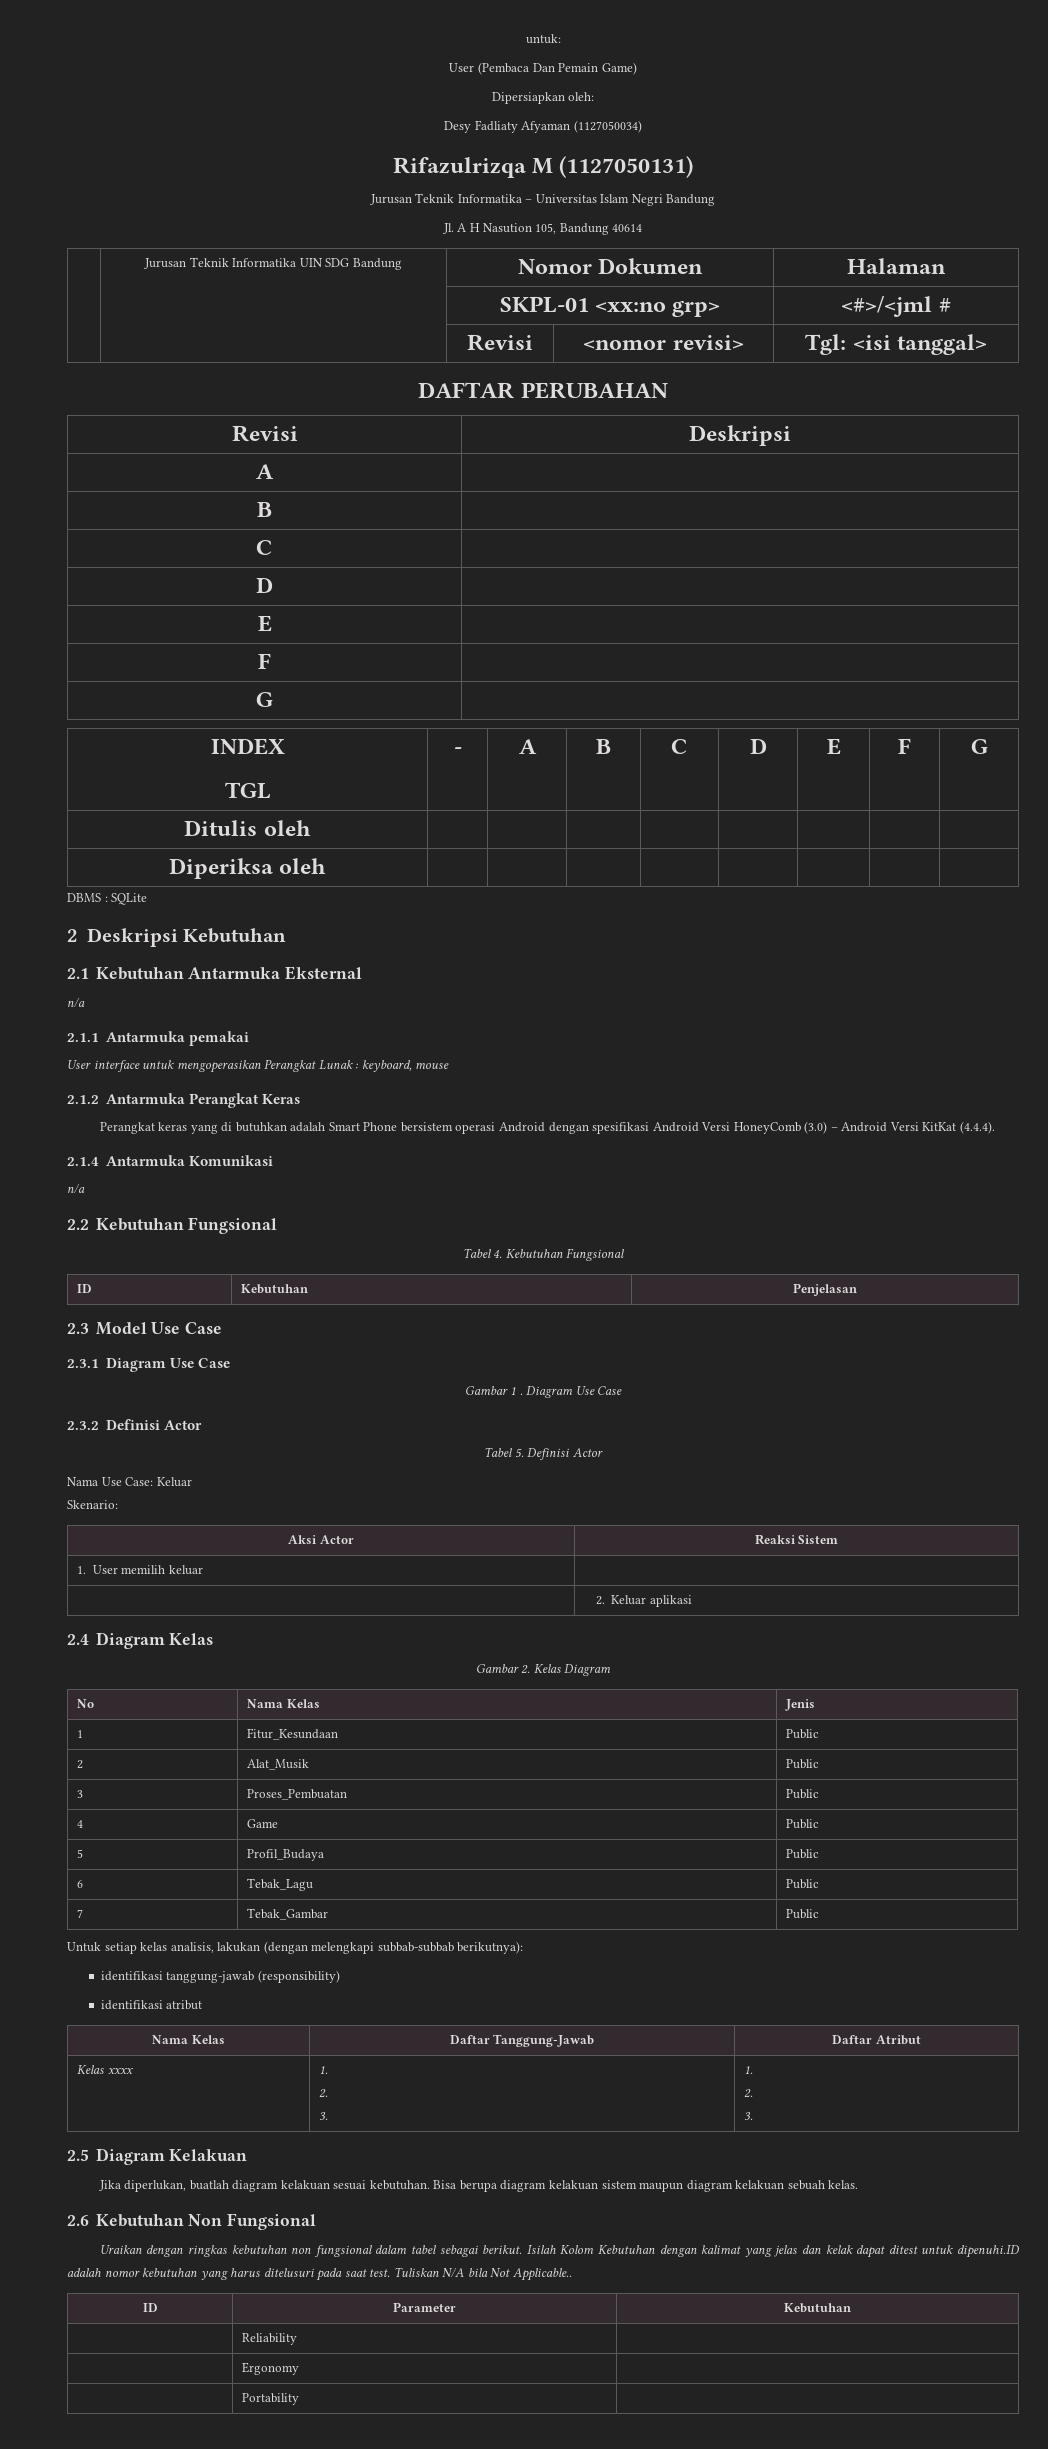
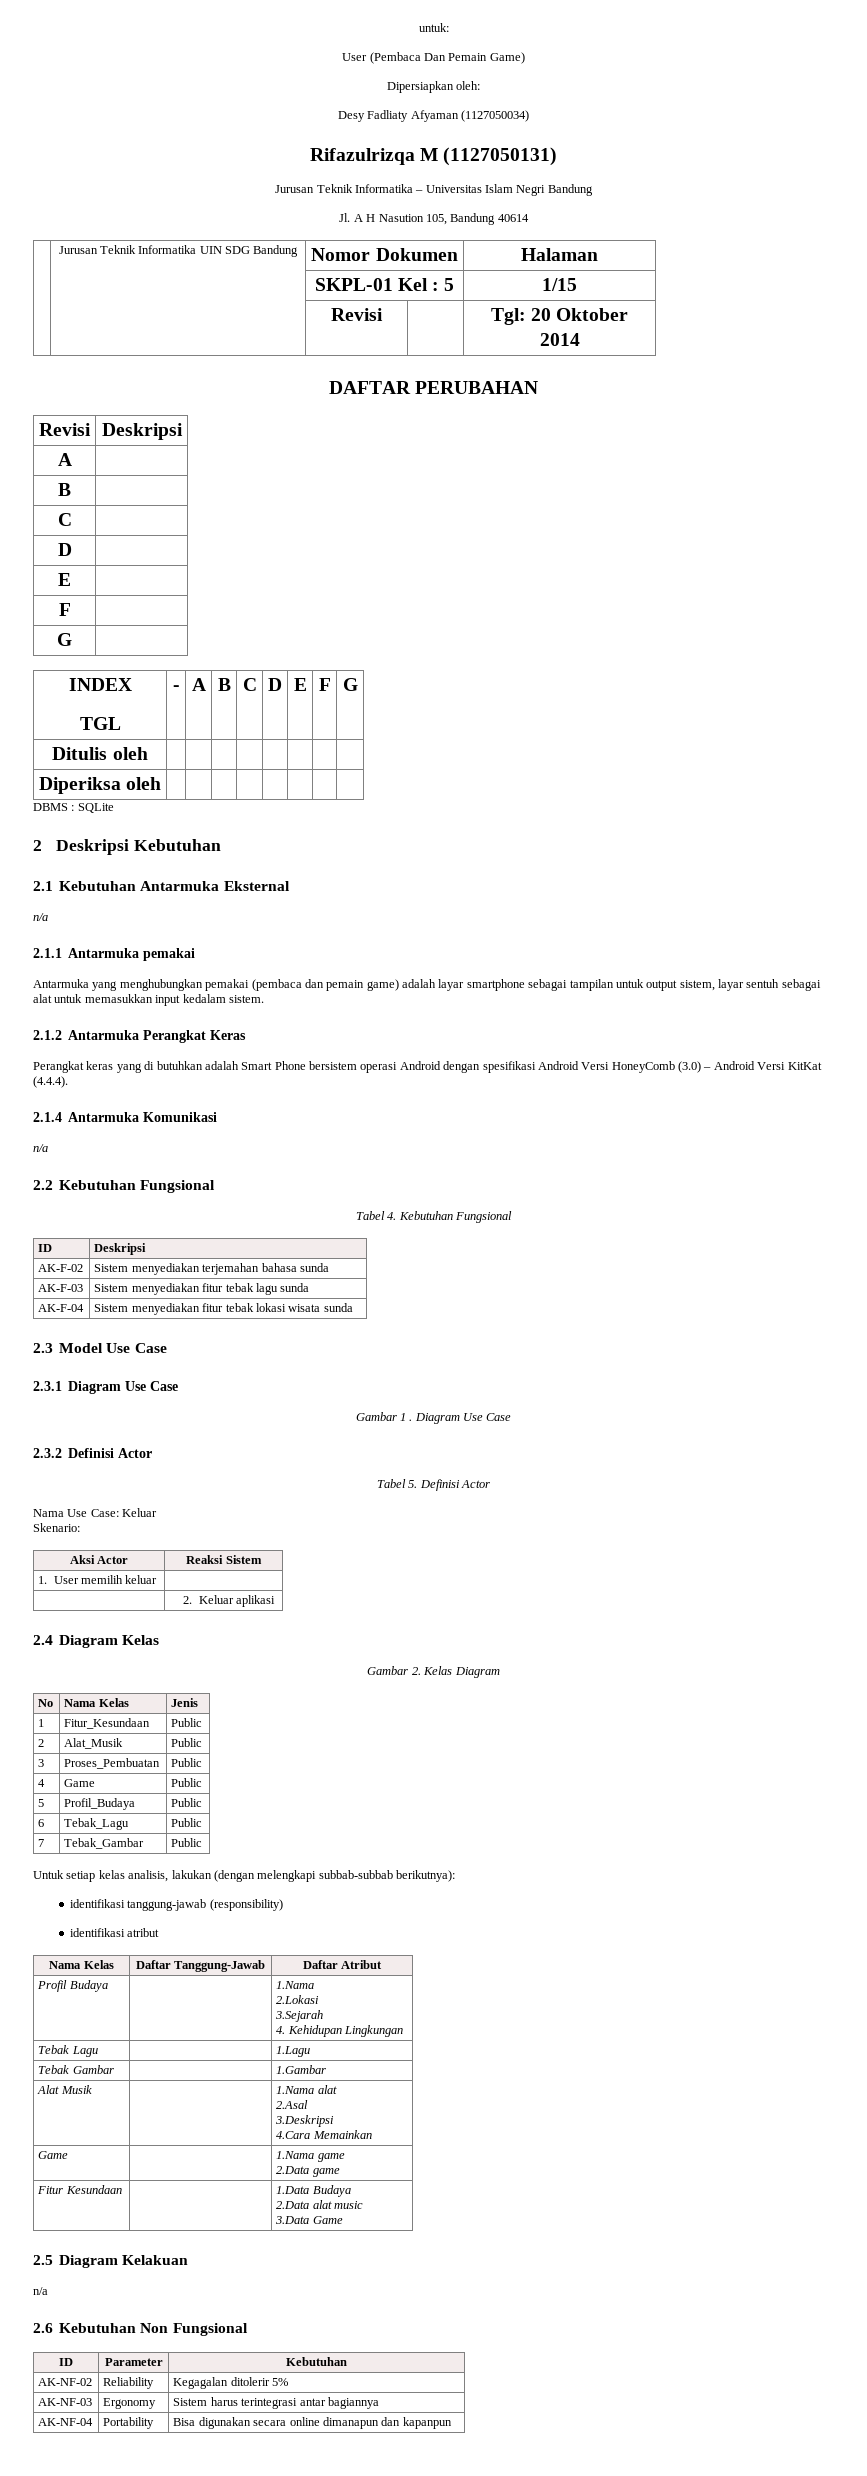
- | | SKPL-01 <xx:no grp> | <#>/<jml #
- | | Revisi | <nomor revisi> | Tgl: <isi tanggal>
+ | | SKPL-01 Kel : 5 | 1/15
+ | | Revisi | | Tgl: 20 Oktober 2014
- User interface untuk mengoperasikan Perangkat Lunak : keyboard, mouse
+ Antarmuka yang menghubungkan pemakai (pembaca dan pemain game) adalah layar smartphone sebagai tampilan untuk output sistem, layar sentuh sebagai alat untuk memasukkan input kedalam sistem.
- ID | Kebutuhan | Penjelasan
+ ID | Deskripsi
+ AK-F-02 | Sistem menyediakan terjemahan bahasa sunda
+ AK-F-03 | Sistem menyediakan fitur tebak lagu sunda
+ AK-F-04 | Sistem menyediakan fitur tebak lokasi wisata sunda
- Kelas xxxx | 1.
- 2.
- 3. | 1.
- 2.
- 3.
+ Profil Budaya | | 1.Nama
+ 2.Lokasi
+ 3.Sejarah
+ 4. Kehidupan Lingkungan
+ Tebak Lagu | | 1.Lagu
+ Tebak Gambar | | 1.Gambar
+ Alat Musik | | 1.Nama alat
+ 2.Asal
+ 3.Deskripsi
+ 4.Cara Memainkan
+ Game | | 1.Nama game
+ 2.Data game
+ Fitur Kesundaan | | 1.Data Budaya
+ 2.Data alat music
+ 3.Data Game
  2.5 Diagram Kelakuan
- Jika diperlukan, buatlah diagram kelakuan sesuai kebutuhan. Bisa berupa diagram kelakuan sistem maupun diagram kelakuan sebuah kelas.
+ n/a
  2.6 Kebutuhan Non Fungsional
- Uraikan dengan ringkas kebutuhan non fungsional dalam tabel sebagai berikut. Isilah Kolom Kebutuhan dengan kalimat yang jelas dan kelak dapat ditest untuk dipenuhi.ID adalah nomor kebutuhan yang harus ditelusuri pada saat test. Tuliskan N/A bila Not Applicable..
- | Reliability |
- | Ergonomy |
- | Portability |
+ AK-NF-02 | Reliability | Kegagalan ditolerir 5%
+ AK-NF-03 | Ergonomy | Sistem harus terintegrasi antar bagiannya
+ AK-NF-04 | Portability | Bisa digunakan secara online dimanapun dan kapanpun

